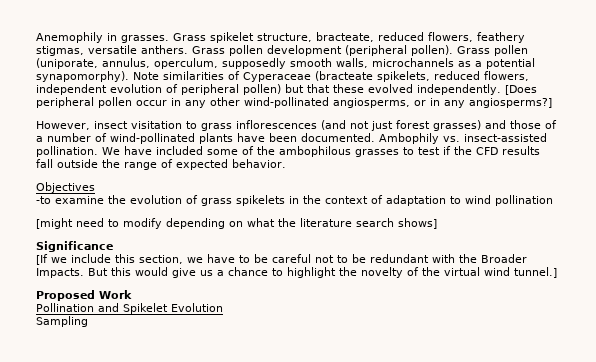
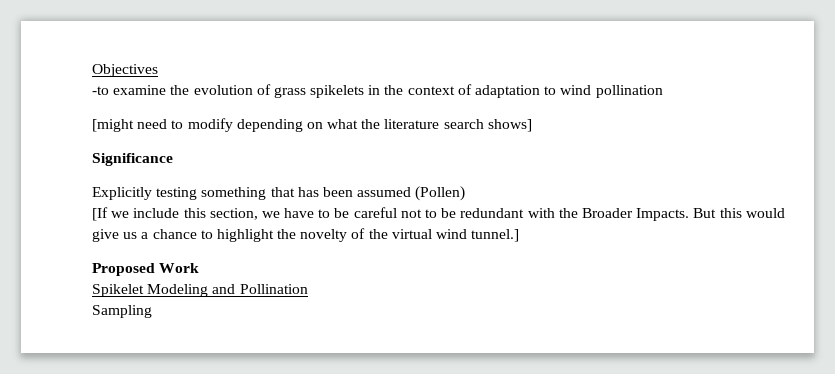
- Anemophily in grasses. Grass spikelet structure, bracteate, reduced flowers, feathery stigmas, versatile anthers. Grass pollen development (peripheral pollen). Grass pollen (uniporate, annulus, operculum, supposedly smooth walls, microchannels as a potential synapomorphy). Note similarities of Cyperaceae (bracteate spikelets, reduced flowers, independent evolution of peripheral pollen) but that these evolved independently. [Does peripheral pollen occur in any other wind-pollinated angiosperms, or in any angiosperms?]
- However, insect visitation to grass inflorescences (and not just forest grasses) and those of a number of wind-pollinated plants have been documented. Ambophily vs. insect-assisted pollination. We have included some of the ambophilous grasses to test if the CFD results fall outside the range of expected behavior.
+ Explicitly testing something that has been assumed (Pollen)
- Pollination and Spikelet Evolution
+ Spikelet Modeling and Pollination

